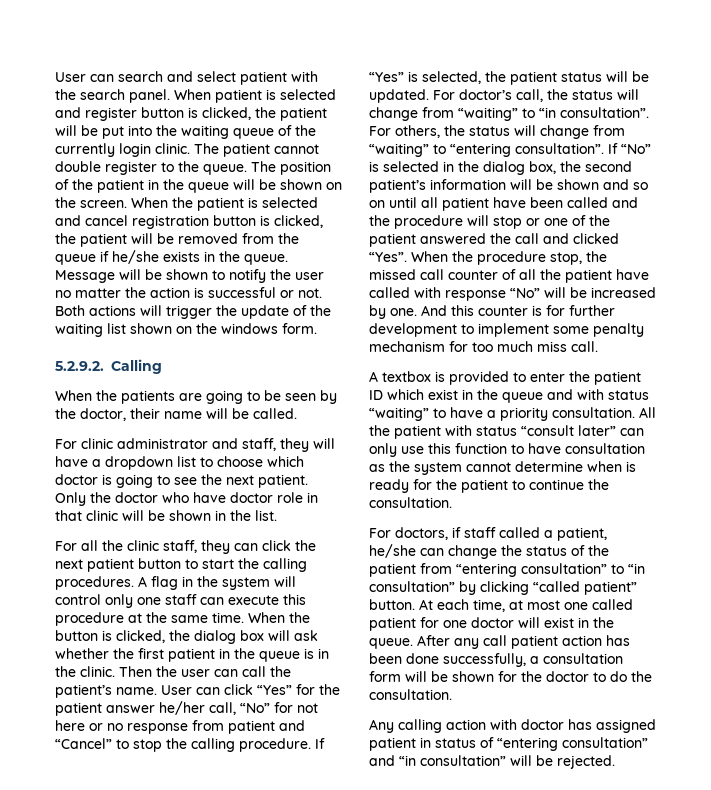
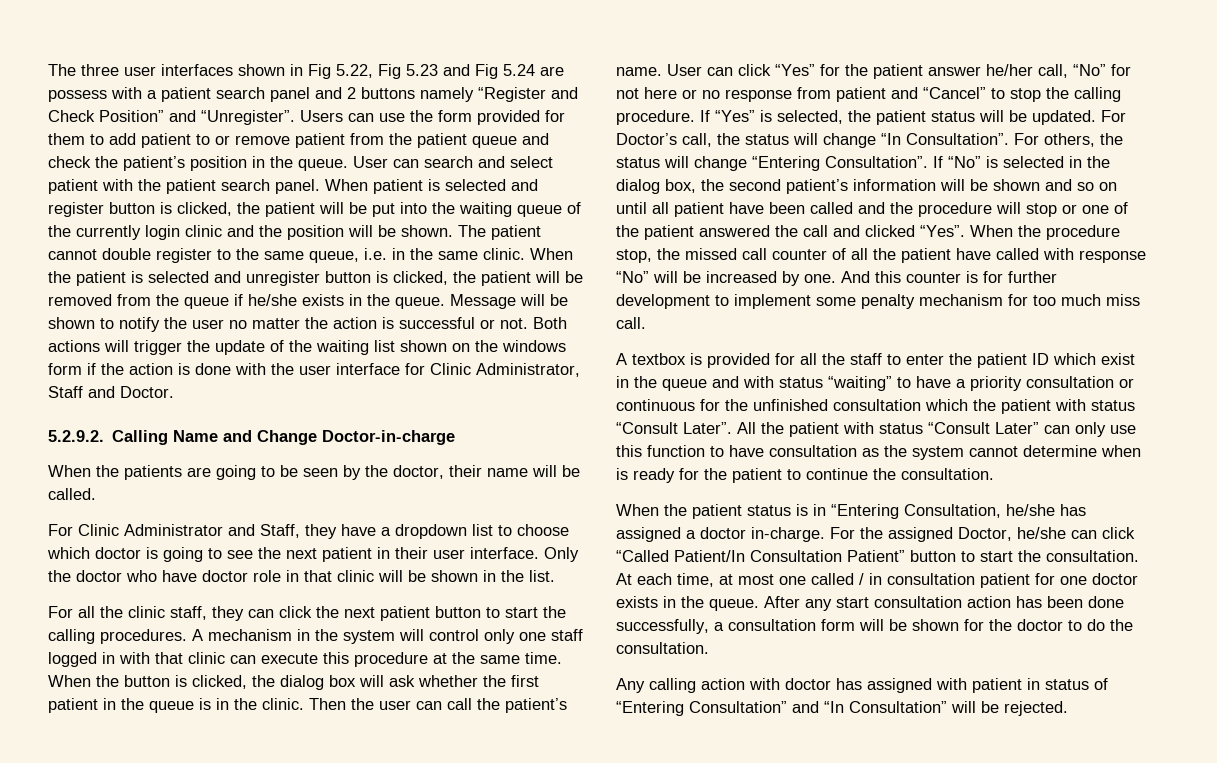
+ The three user interfaces shown in Fig 5.22, Fig 5.23 and Fig 5.24 are possess with a patient search panel and 2 buttons namely “Register and Check Position” and “Unregister”. Users can use the form provided for them to add patient to or remove patient from the patient queue and check the patient’s position in the queue.
- User can search and select patient with the search panel.
+ User can search and select patient with the patient search panel.
- When patient is selected and register button is clicked, the patient will be put into the waiting queue of the currently login clinic.
+ When patient is selected and register button is clicked, the patient will be put into the waiting queue of the currently login clinic and the position will be shown.
- The patient cannot double register to the queue. The position of the patient in the queue will be shown on the screen.
+ The patient cannot double register to the same queue, i.e. in the same clinic.
- When the patient is selected and cancel registration button is clicked, the patient will be removed from the queue if he/she exists in the queue.
+ When the patient is selected and unregister button is clicked, the patient will be removed from the queue if he/she exists in the queue.
- Both actions will trigger the update of the waiting list shown on the windows form.
- 5.2.9.2. Calling
+ Both actions will trigger the update of the waiting list shown on the windows form if the action is done with the user interface for Clinic Administrator, Staff and Doctor.
+ 5.2.9.2. Calling Name and Change Doctor-in-charge
- For clinic administrator and staff, they will have a dropdown list to choose which doctor is going to see the next patient.
+ For Clinic Administrator and Staff, they have a dropdown list to choose which doctor is going to see the next patient in their user interface.
- A flag in the system will control only one staff can execute this procedure at the same time.
+ A mechanism in the system will control only one staff logged in with that clinic can execute this procedure at the same time.
- For doctor’s call, the status will change from “waiting” to “in consultation”.
+ For Doctor’s call, the status will change “In Consultation”.
- For others, the status will change from “waiting” to “entering consultation”.
+ For others, the status will change “Entering Consultation”.
- A textbox is provided to enter the patient ID which exist in the queue and with status “waiting” to have a priority consultation.
+ A textbox is provided for all the staff to enter the patient ID which exist in the queue and with status “waiting” to have a priority consultation or continuous for the unfinished consultation which the patient with status “Consult Later”.
- All the patient with status “consult later” can only use this function to have consultation as the system cannot determine when is ready for the patient to continue the consultation.
+ All the patient with status “Consult Later” can only use this function to have consultation as the system cannot determine when is ready for the patient to continue the consultation.
- For doctors, if staff called a patient, he/she can change the status of the patient from “entering consultation” to “in consultation” by clicking “called patient” button.
+ When the patient status is in “Entering Consultation, he/she has assigned a doctor in-charge. For the assigned Doctor, he/she can click “Called Patient/In Consultation Patient” button to start the consultation.
- At each time, at most one called patient for one doctor will exist in the queue.
+ At each time, at most one called / in consultation patient for one doctor exists in the queue.
- After any call patient action has been done successfully, a consultation form will be shown for the doctor to do the consultation.
+ After any start consultation action has been done successfully, a consultation form will be shown for the doctor to do the consultation.
- Any calling action with doctor has assigned patient in status of “entering consultation” and “in consultation” will be rejected.
+ Any calling action with doctor has assigned with patient in status of “Entering Consultation” and “In Consultation” will be rejected.

